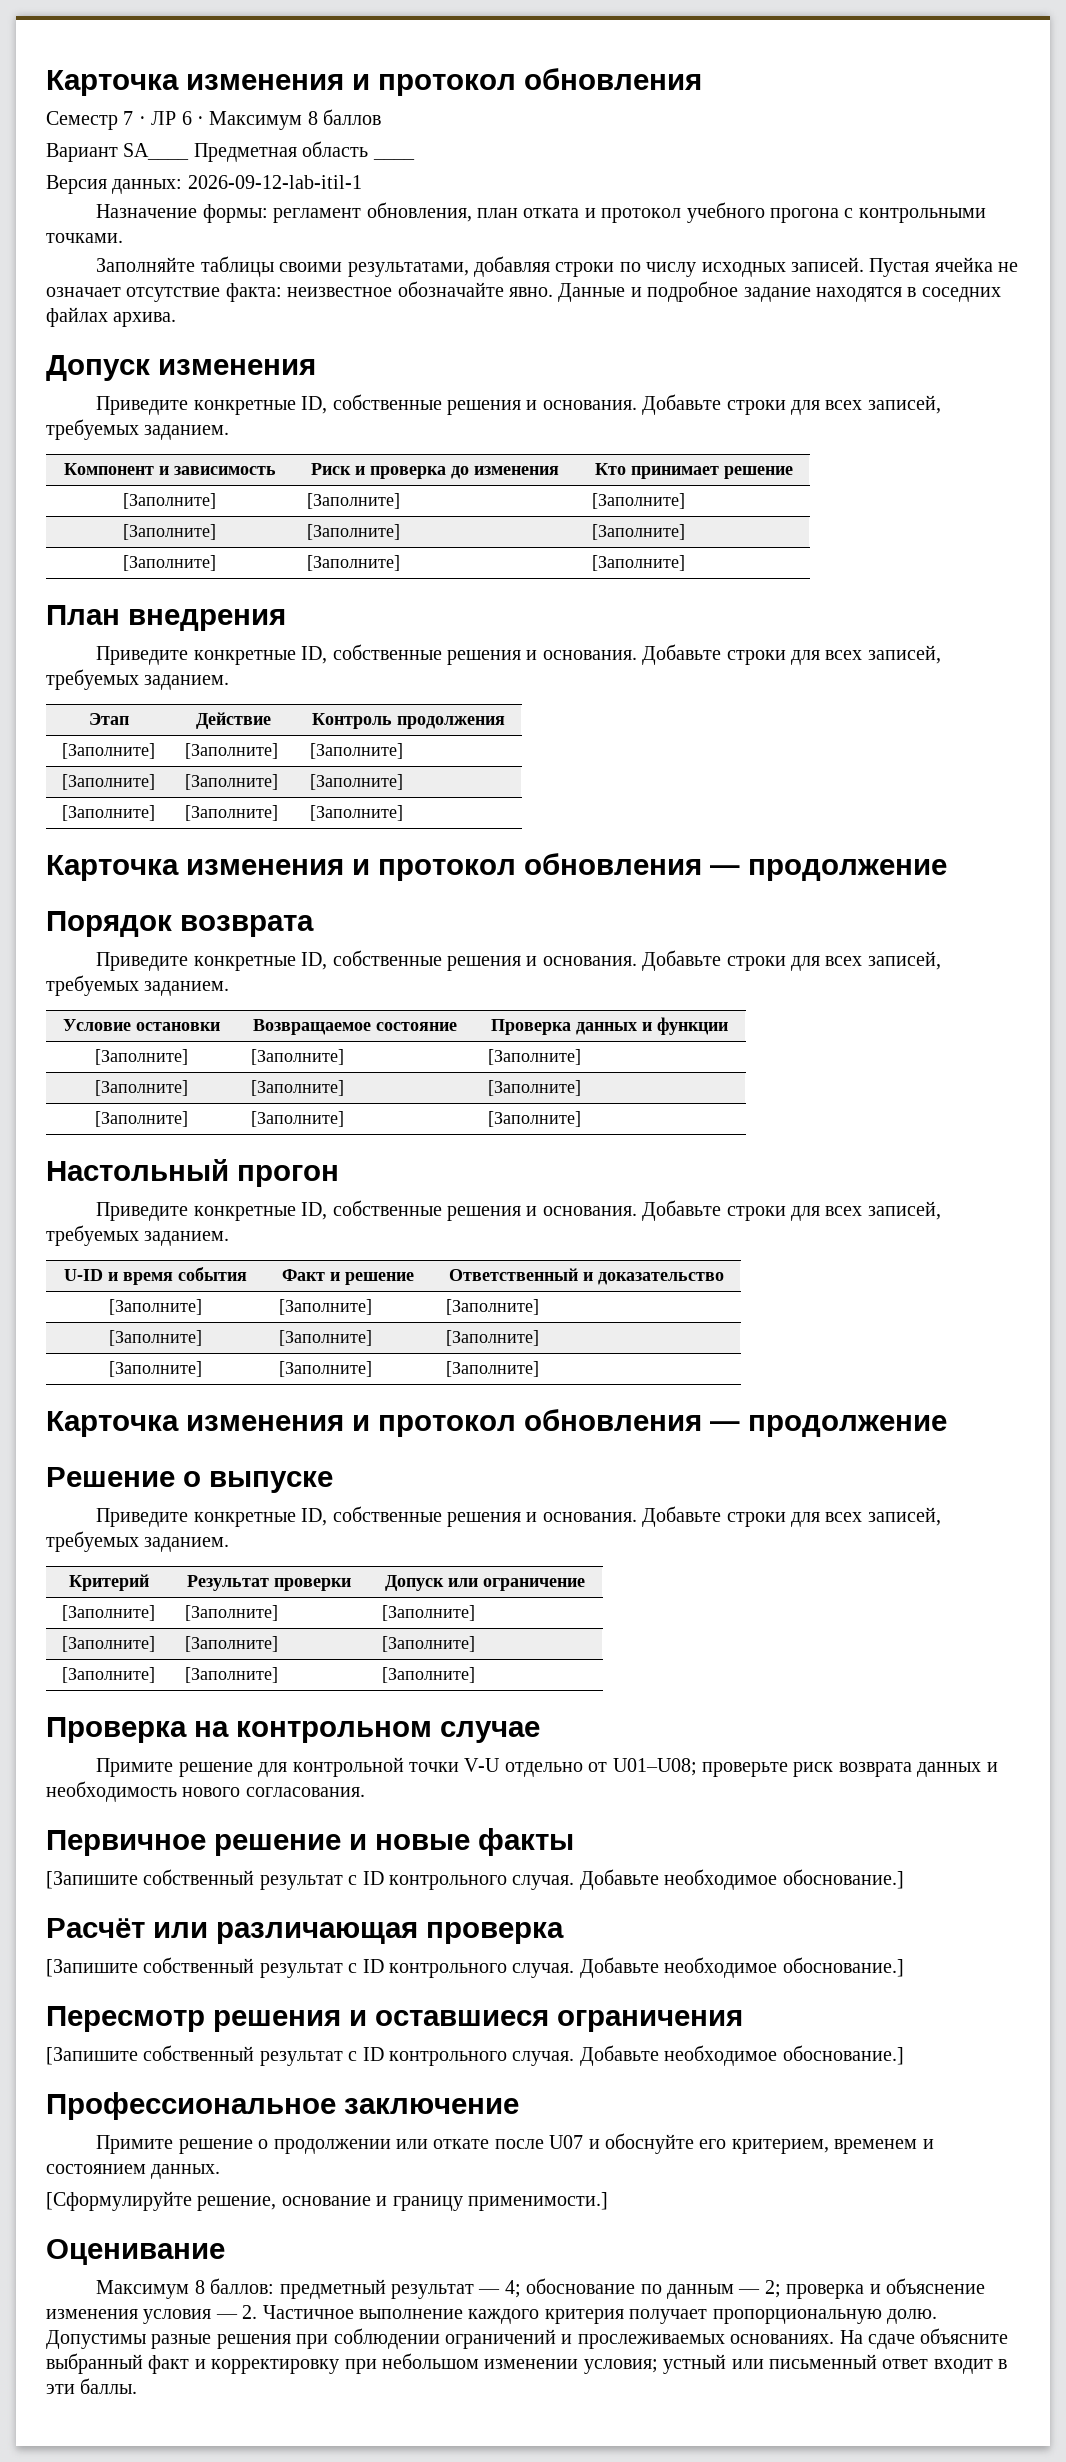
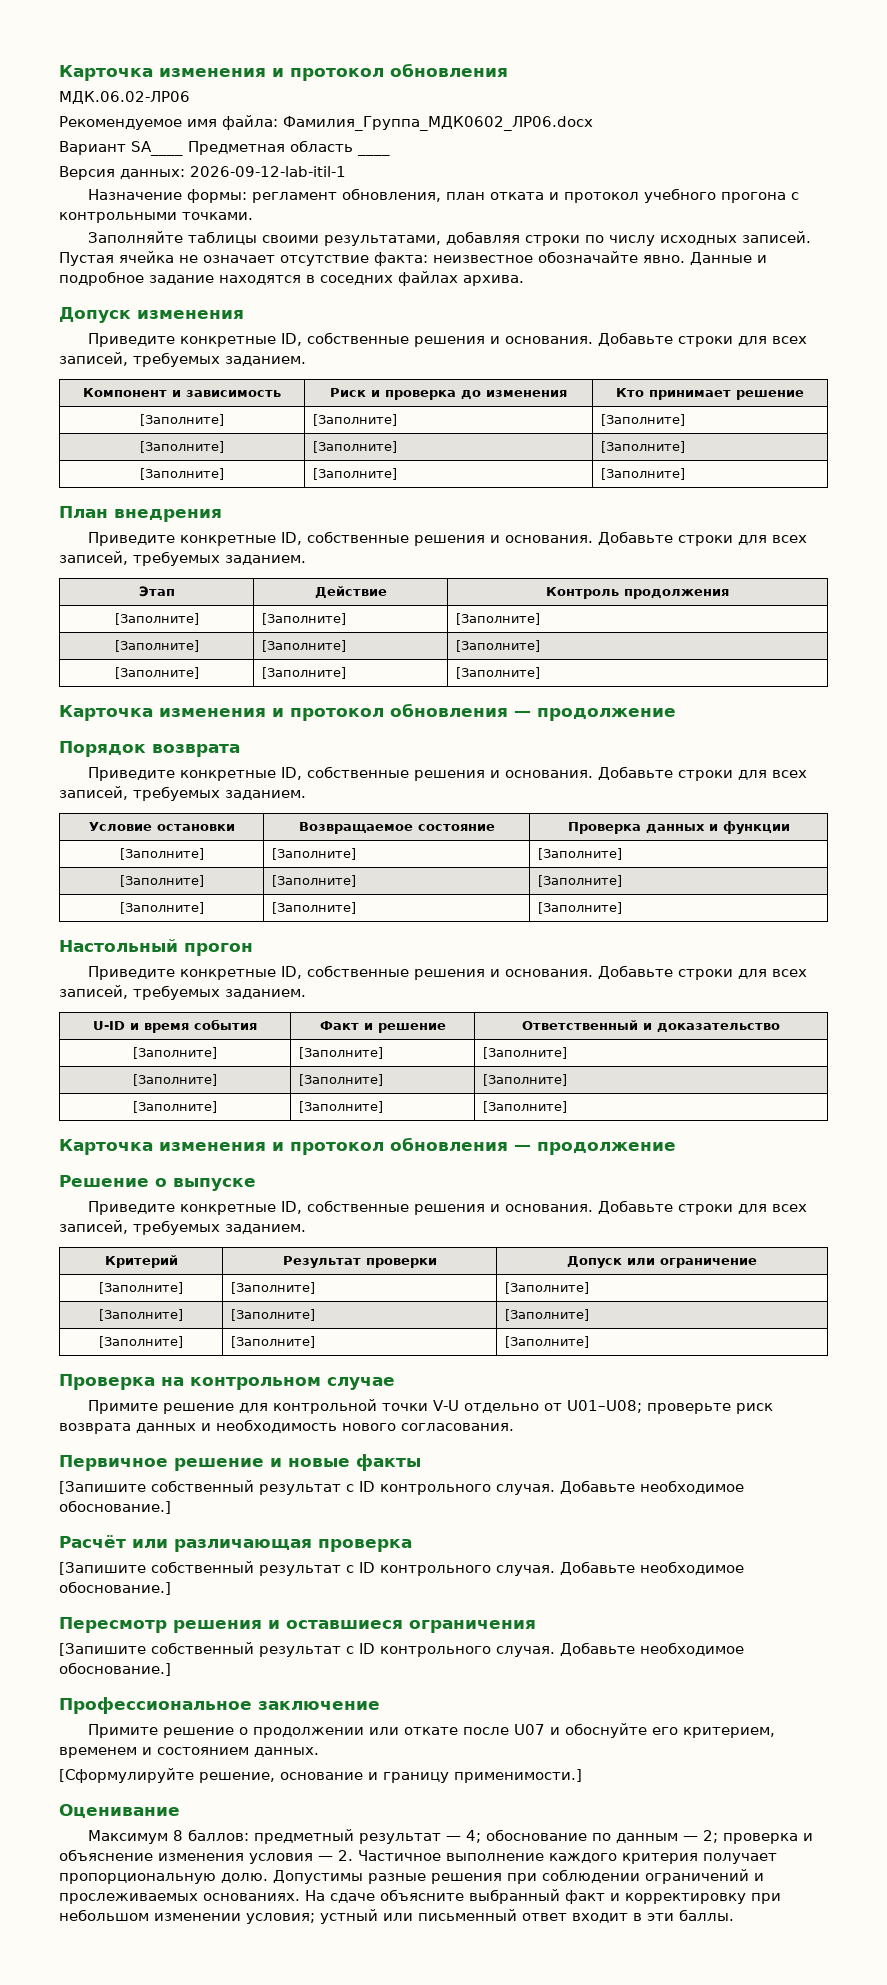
- Семестр 7 · ЛР 6 · Максимум 8 баллов
+ МДК.06.02-ЛР06
+ Рекомендуемое имя файла: Фамилия_Группа_МДК0602_ЛР06.docx

